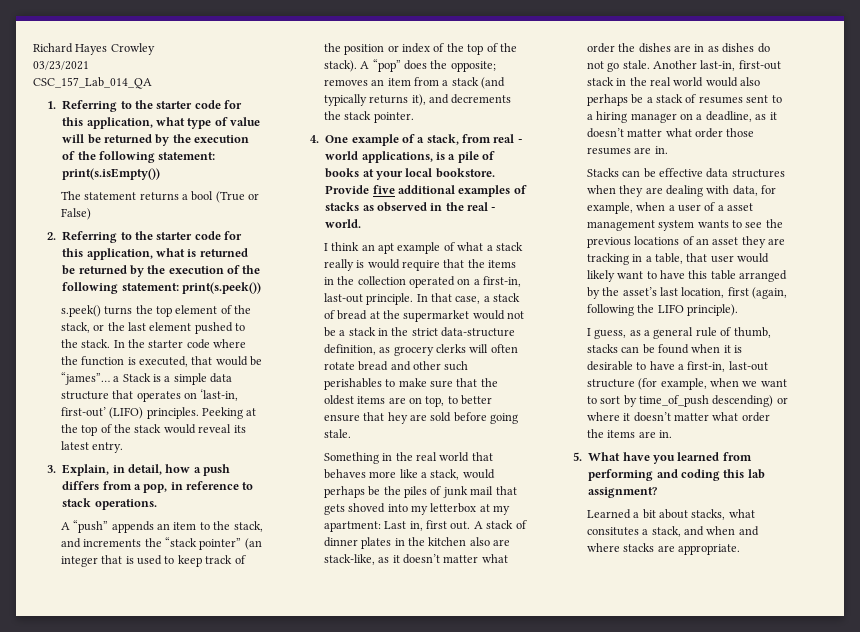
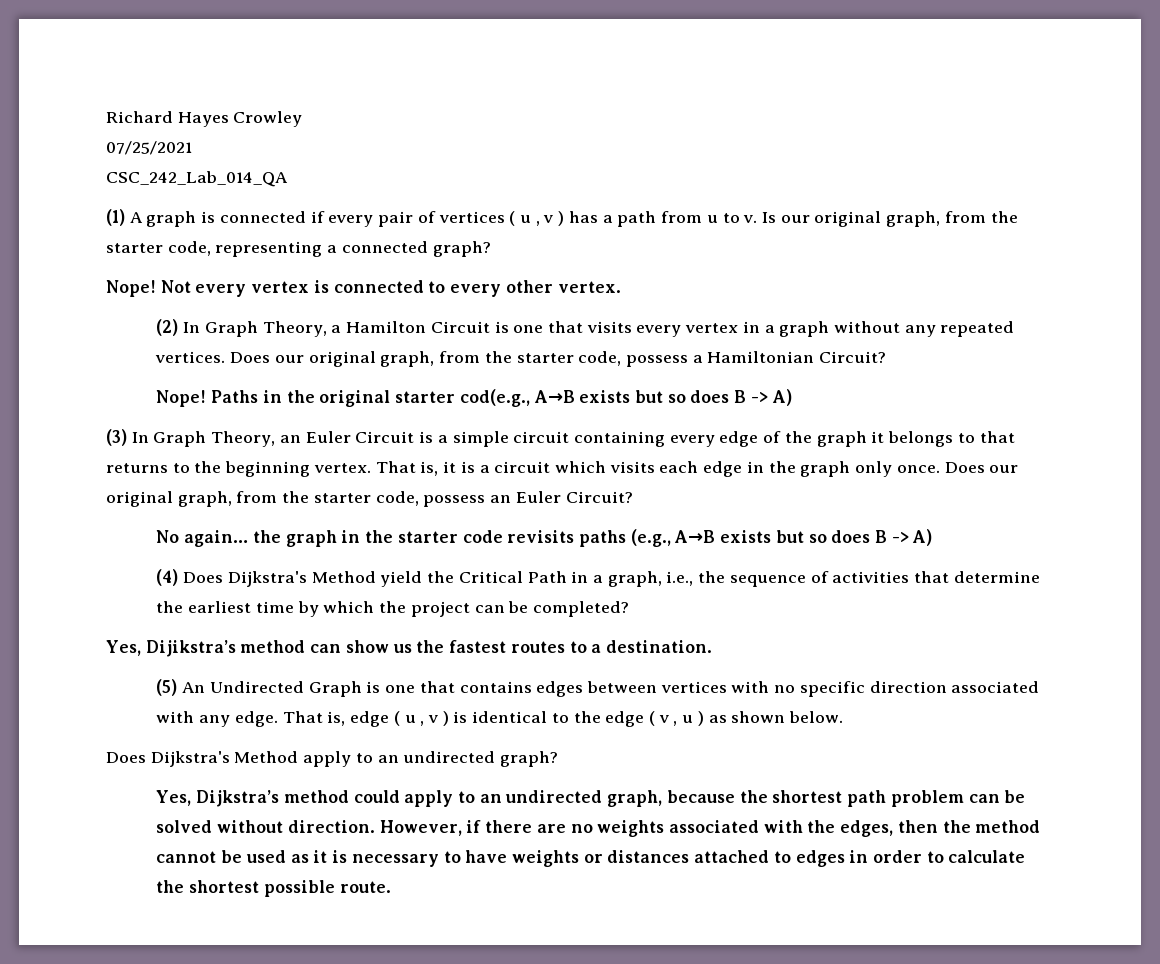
- 03/23/2021
- CSC_157_Lab_014_QA
- 1. Referring to the starter code for this application, what type of value will be returned by the execution of the following statement: print(s.isEmpty())
- The statement returns a bool (True or False)
- 2. Referring to the starter code for this application, what is returned be returned by the execution of the following statement: print(s.peek())
- s.peek() turns the top element of the stack, or the last element pushed to the stack. In the starter code where the function is executed, that would be “james”… a Stack is a simple data structure that operates on ‘last-in, first-out’ (LIFO) principles. Peeking at the top of the stack would reveal its latest entry.
- 3. Explain, in detail, how a push differs from a pop, in reference to stack operations.
- A “push” appends an item to the stack, and increments the “stack pointer” (an integer that is used to keep track of the position or index of the top of the stack). A “pop” does the opposite; removes an item from a stack (and typically returns it), and decrements the stack pointer.
- 4. One example of a stack, from real - world applications, is a pile of books at your local bookstore. Provide five additional examples of stacks as observed in the real - world.
- I think an apt example of what a stack really is would require that the items in the collection operated on a first-in, last-out principle. In that case, a stack of bread at the supermarket would not be a stack in the strict data-structure definition, as grocery clerks will often rotate bread and other such perishables to make sure that the oldest items are on top, to better ensure that hey are sold before going stale.
- Something in the real world that behaves more like a stack, would perhaps be the piles of junk mail that gets shoved into my letterbox at my apartment: Last in, first out. A stack of dinner plates in the kitchen also are stack-like, as it doesn’t matter what order the dishes are in as dishes do not go stale. Another last-in, first-out stack in the real world would also perhaps be a stack of resumes sent to a hiring manager on a deadline, as it doesn’t matter what order those resumes are in.
- Stacks can be effective data structures when they are dealing with data, for example, when a user of a asset management system wants to see the previous locations of an asset they are tracking in a table, that user would likely want to have this table arranged by the asset’s last location, first (again, following the LIFO principle).
- I guess, as a general rule of thumb, stacks can be found when it is desirable to have a first-in, last-out structure (for example, when we want to sort by time_of_push descending) or where it doesn’t matter what order the items are in.
- 5. What have you learned from performing and coding this lab assignment?
- Learned a bit about stacks, what consitutes a stack, and when and where stacks are appropriate.
+ 07/25/2021
+ CSC_242_Lab_014_QA
+ (1) A graph is connected if every pair of vertices ( u , v ) has a path from u to v. Is our original graph, from the starter code, representing a connected graph?
+ Nope! Not every vertex is connected to every other vertex.
+ (2) In Graph Theory, a Hamilton Circuit is one that visits every vertex in a graph without any repeated vertices. Does our original graph, from the starter code, possess a Hamiltonian Circuit?
+ Nope! Paths in the original starter cod(e.g., A→B exists but so does B -> A)
+ (3) In Graph Theory, an Euler Circuit is a simple circuit containing every edge of the graph it belongs to that returns to the beginning vertex. That is, it is a circuit which visits each edge in the graph only once. Does our original graph, from the starter code, possess an Euler Circuit?
+ No again… the graph in the starter code revisits paths (e.g., A→B exists but so does B -> A)
+ (4) Does Dijkstra's Method yield the Critical Path in a graph, i.e., the sequence of activities that determine the earliest time by which the project can be completed?
+ Yes, Dijikstra’s method can show us the fastest routes to a destination.
+ (5) An Undirected Graph is one that contains edges between vertices with no specific direction associated with any edge. That is, edge ( u , v ) is identical to the edge ( v , u ) as shown below.
+ Does Dijkstra's Method apply to an undirected graph?
+ Yes, Dijkstra’s method could apply to an undirected graph, because the shortest path problem can be solved without direction. However, if there are no weights associated with the edges, then the method cannot be used as it is necessary to have weights or distances attached to edges in order to calculate the shortest possible route.

